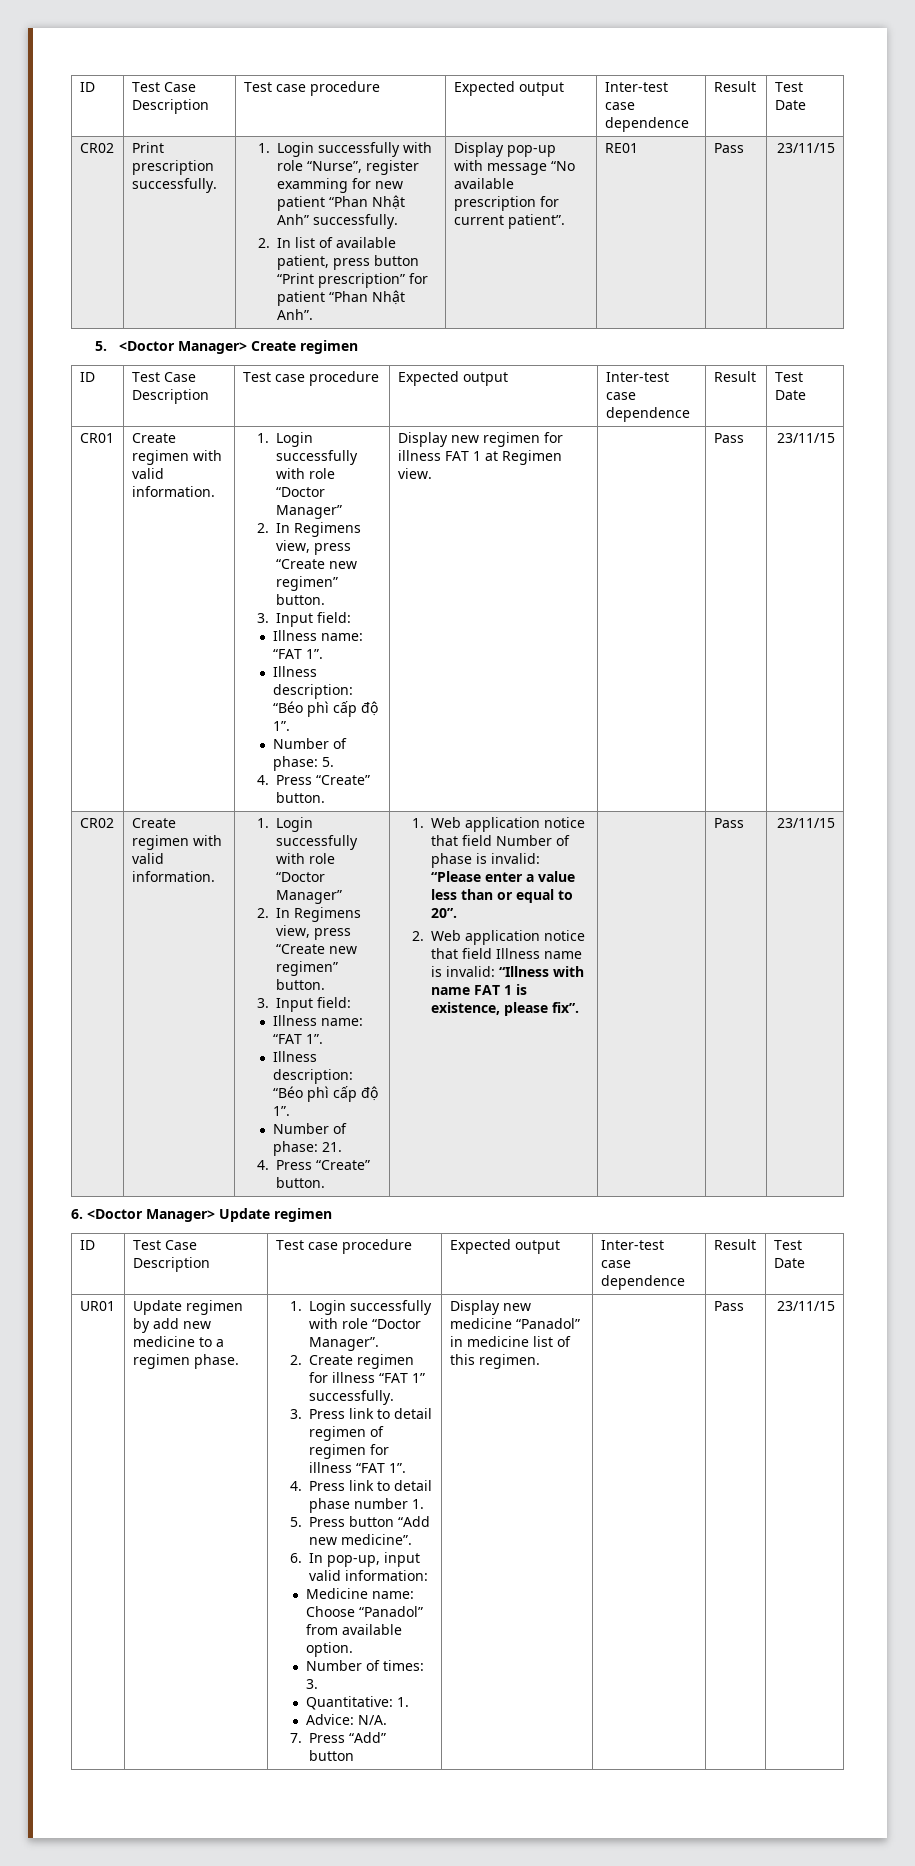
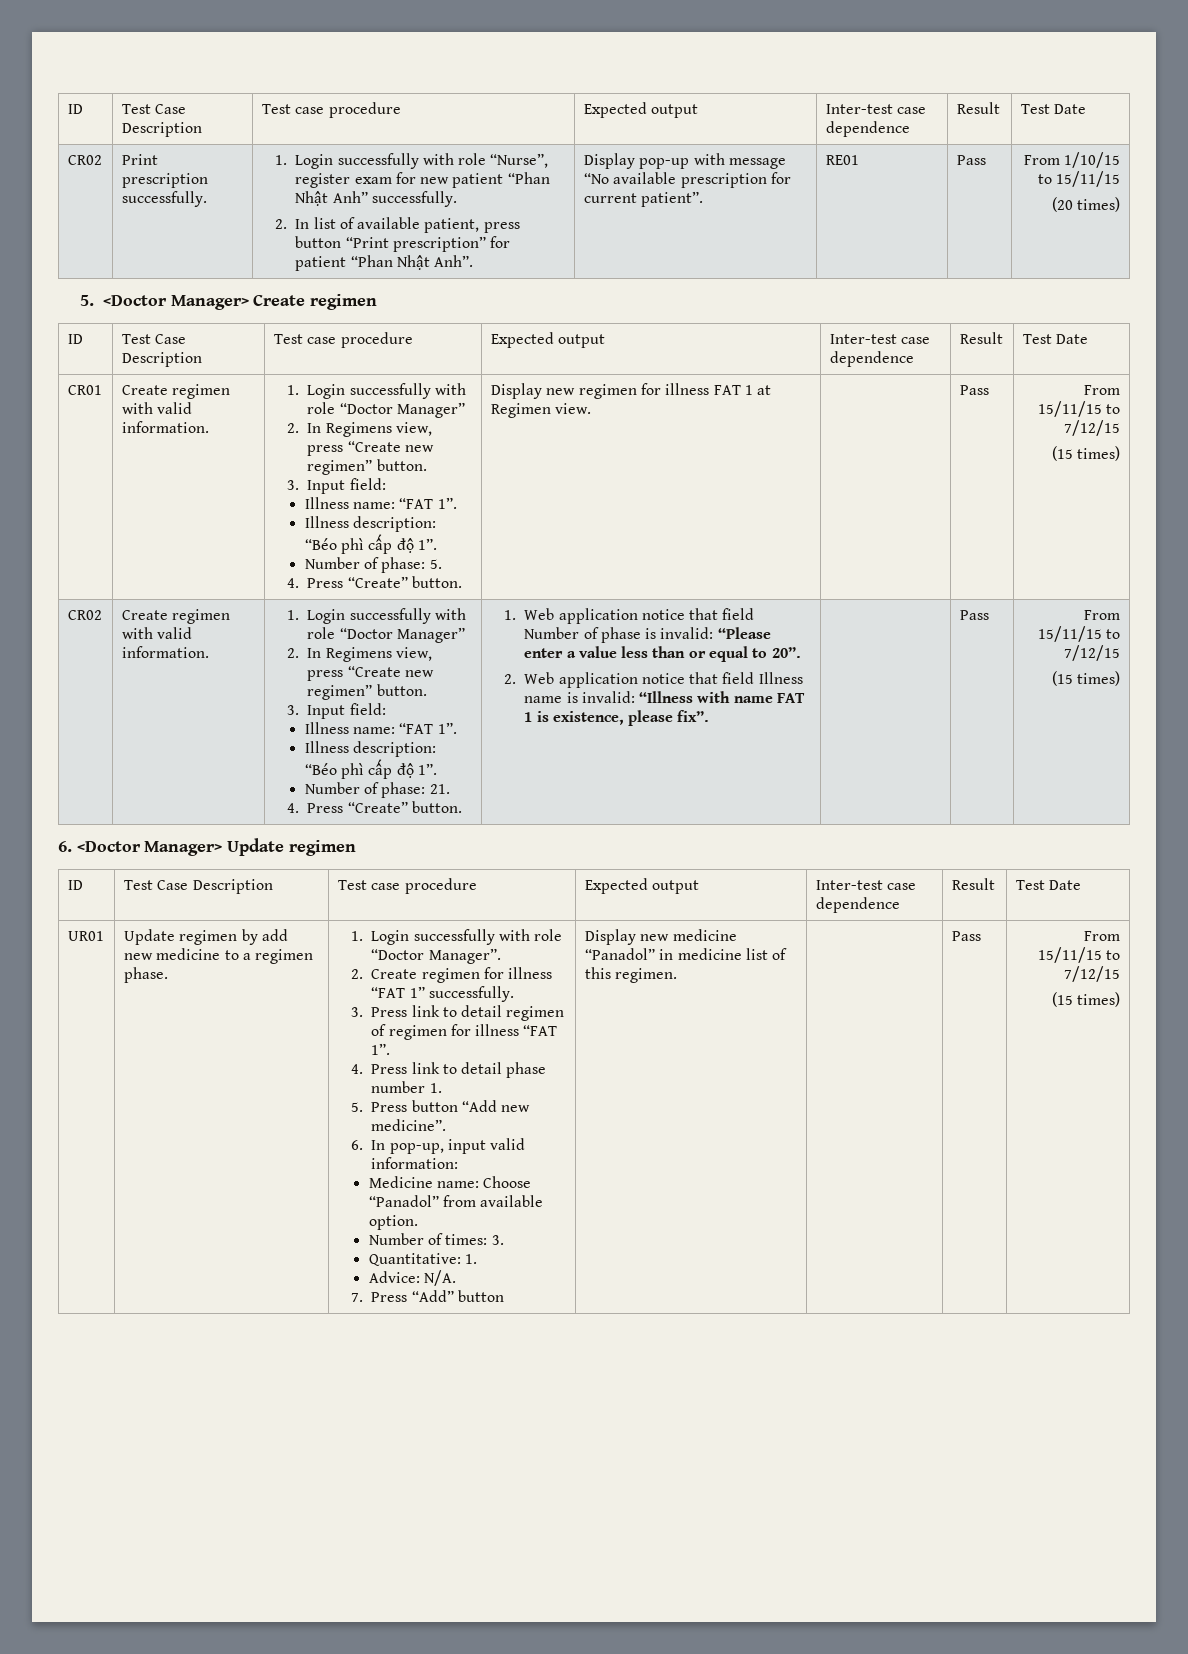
- 1. Login successfully with role “Nurse”, register examming for new patient “Phan Nhật Anh” successfully.
+ 1. Login successfully with role “Nurse”, register exam for new patient “Phan Nhật Anh” successfully.
- RE01 | Pass | 23/11/15
+ RE01 | Pass | From 1/10/15 to 15/11/15
+ (20 times)
- Display new regimen for illness FAT 1 at Regimen view. | | Pass | 23/11/15
+ Display new regimen for illness FAT 1 at Regimen view. | | Pass | From 15/11/15 to 7/12/15
+ (15 times)
- 2. Web application notice that field Illness name is invalid: “Illness with name FAT 1 is existence, please fix”. | | Pass | 23/11/15
+ 2. Web application notice that field Illness name is invalid: “Illness with name FAT 1 is existence, please fix”. | | Pass | From 15/11/15 to 7/12/15
+ (15 times)
- Display new medicine “Panadol” in medicine list of this regimen. | | Pass | 23/11/15
+ Display new medicine “Panadol” in medicine list of this regimen. | | Pass | From 15/11/15 to 7/12/15
+ (15 times)

